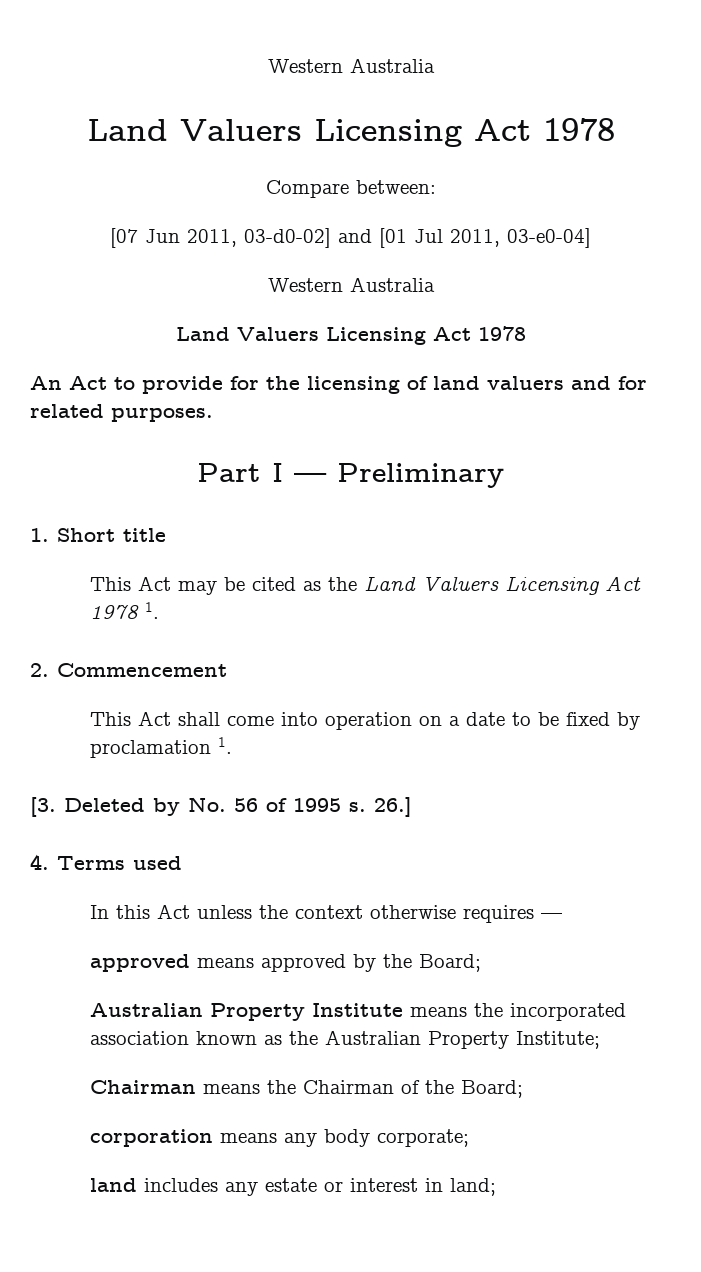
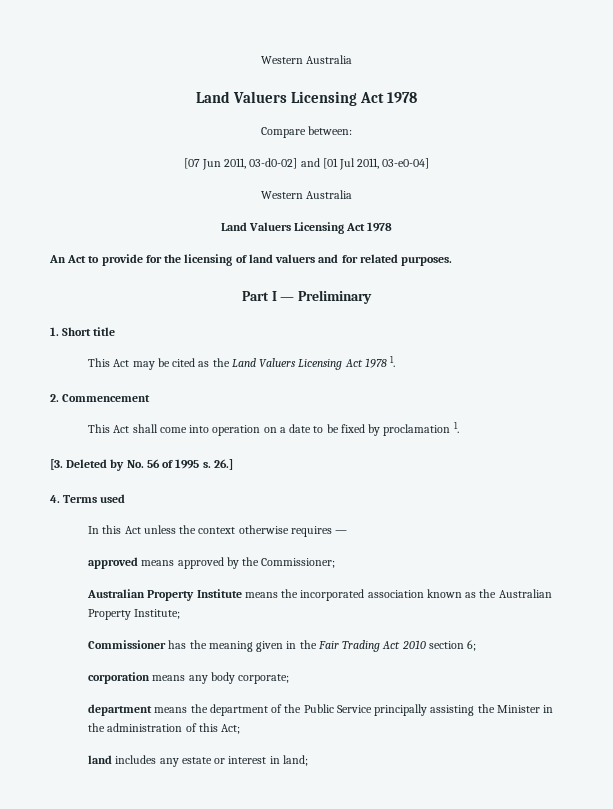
- approved means approved by the Board;
+ approved means approved by the Commissioner;
- Chairman means the Chairman of the Board;
+ Commissioner has the meaning given in the Fair Trading Act 2010 section 6;
+ department means the department of the Public Service principally assisting the Minister in the administration of this Act;

